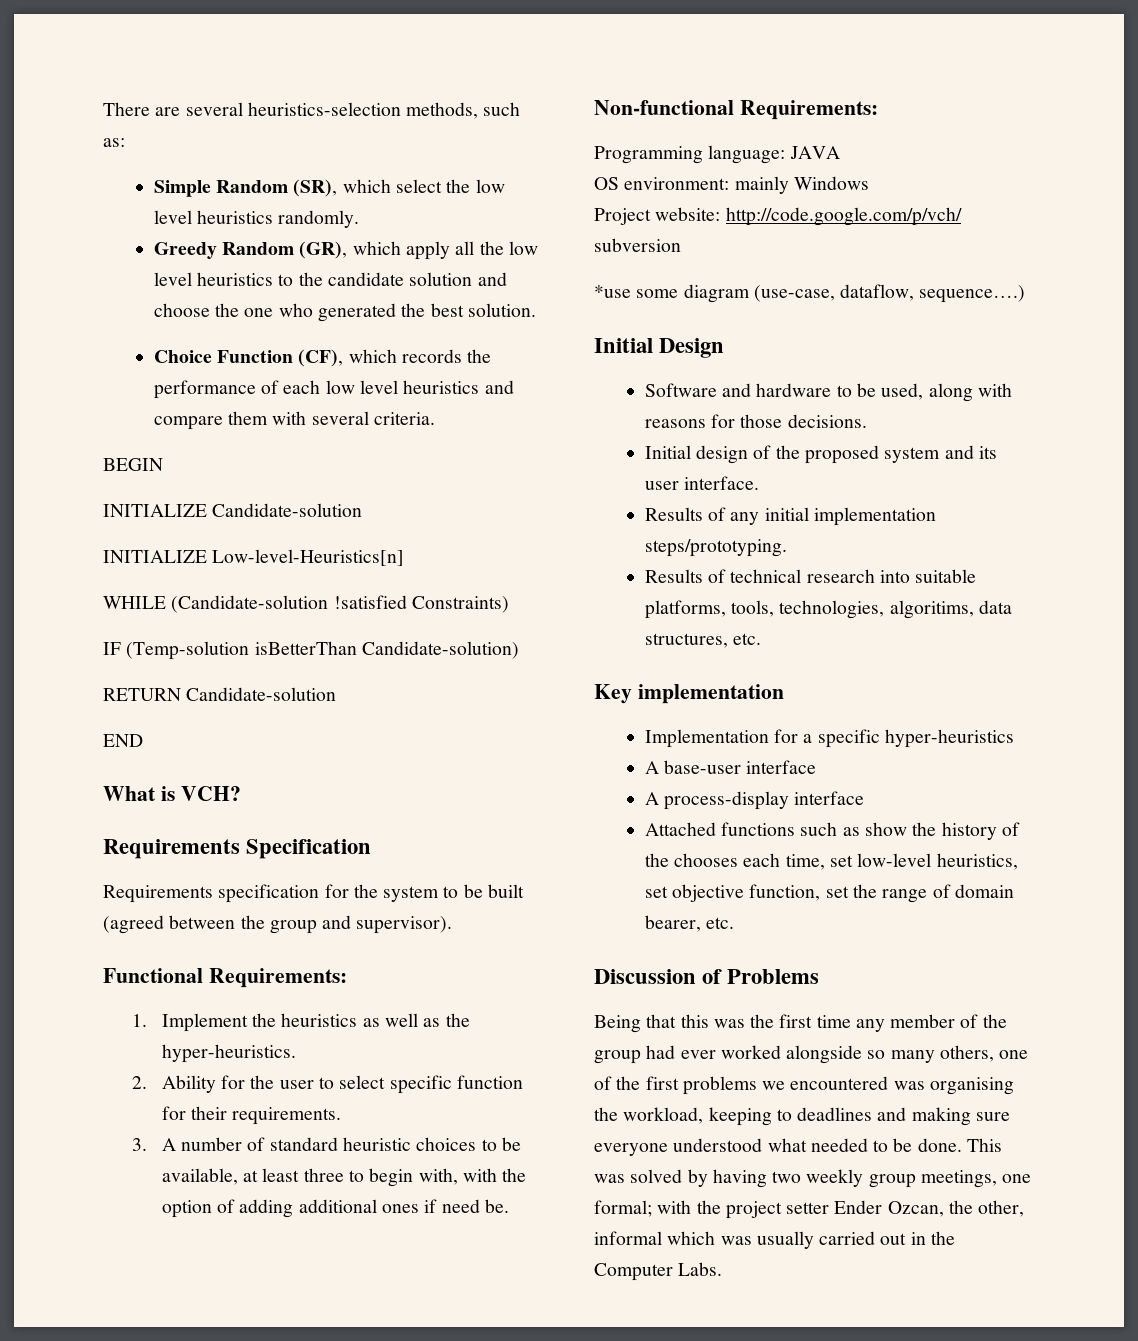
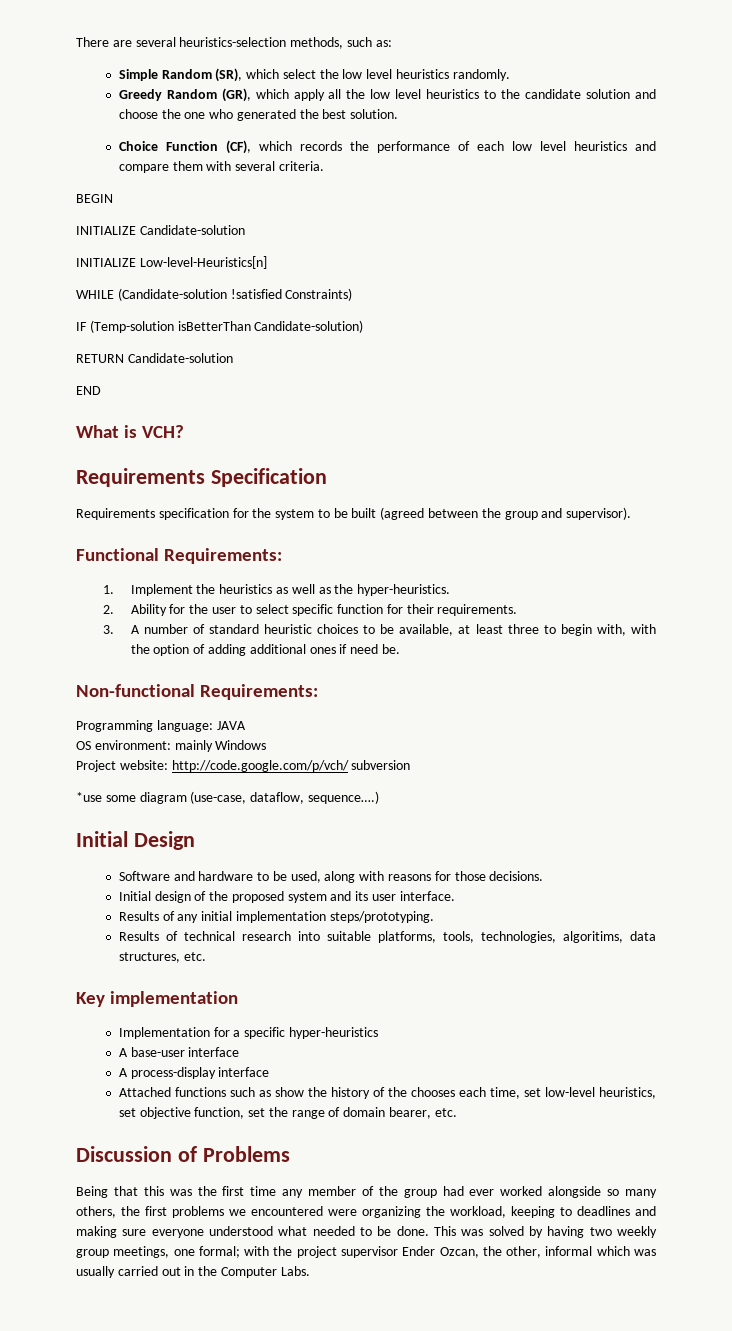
- Being that this was the first time any member of the group had ever worked alongside so many others, one of the first problems we encountered was organising the workload, keeping to deadlines and making sure everyone understood what needed to be done.
+ Being that this was the first time any member of the group had ever worked alongside so many others, the first problems we encountered were organizing the workload, keeping to deadlines and making sure everyone understood what needed to be done.
- This was solved by having two weekly group meetings, one formal; with the project setter Ender Ozcan, the other, informal which was usually carried out in the Computer Labs.
+ This was solved by having two weekly group meetings, one formal; with the project supervisor Ender Ozcan, the other, informal which was usually carried out in the Computer Labs.

